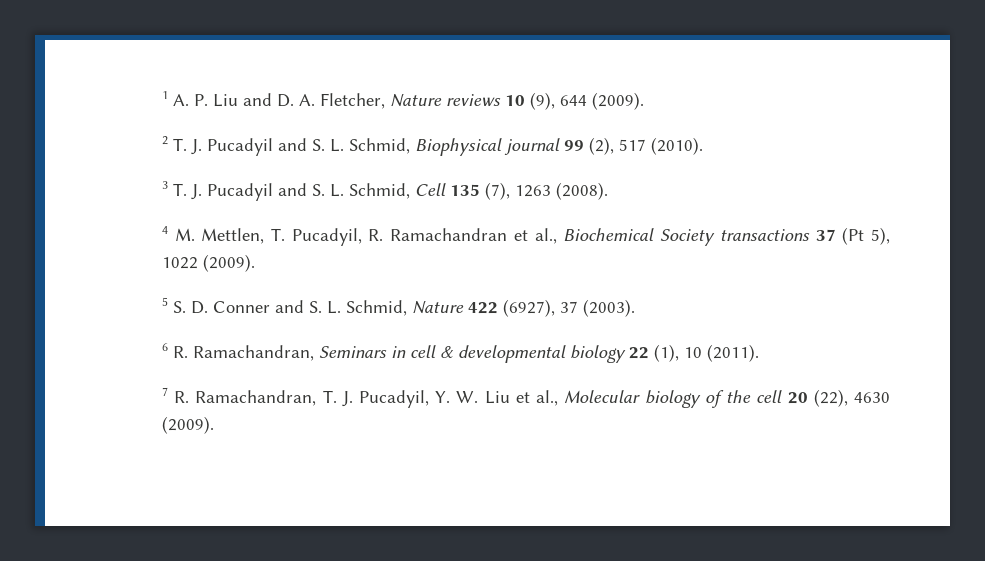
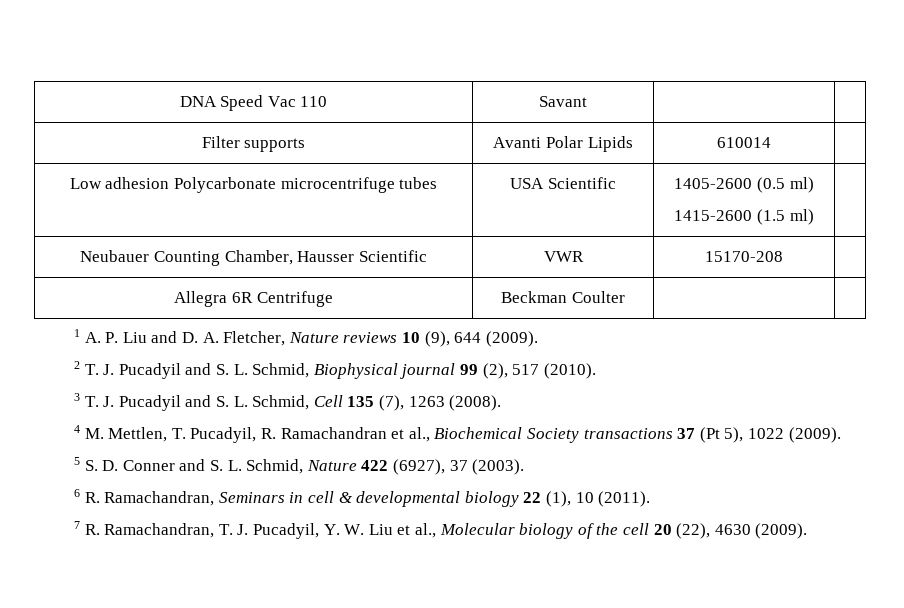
+ DNA Speed Vac 110 | Savant | |
+ Filter supports | Avanti Polar Lipids | 610014 |
+ Low adhesion Polycarbonate microcentrifuge tubes | USA Scientific | 1405-2600 (0.5 ml)
+ 1415-2600 (1.5 ml) |
+ Neubauer Counting Chamber, Hausser Scientific | VWR | 15170-208 |
+ Allegra 6R Centrifuge | Beckman Coulter | |

